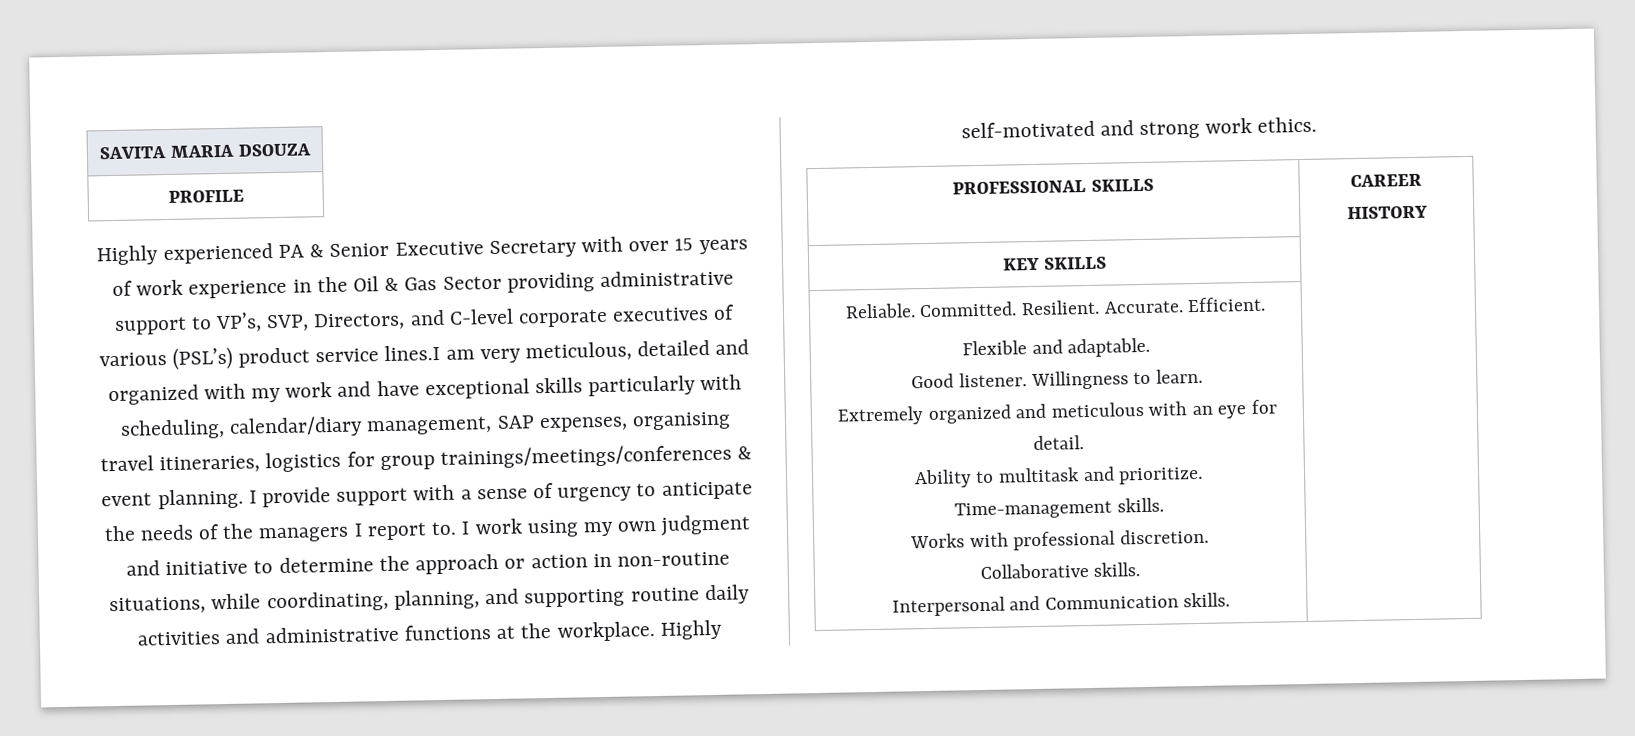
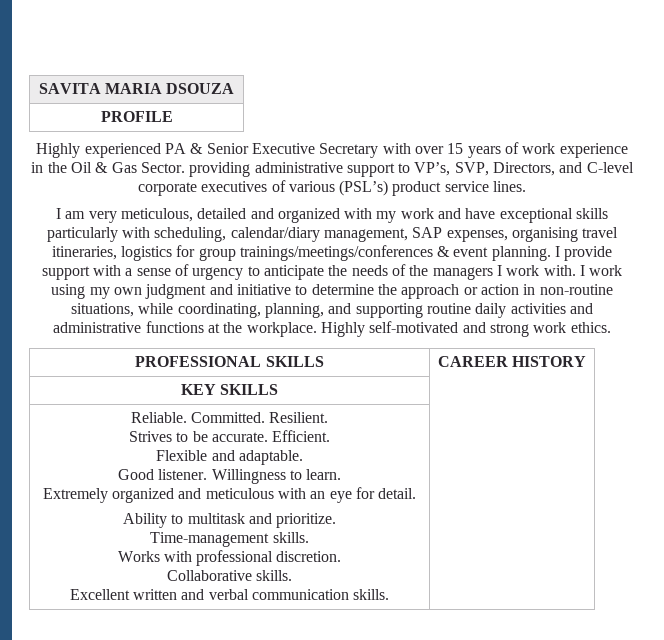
- Highly experienced PA & Senior Executive Secretary with over 15 years of work experience in the Oil & Gas Sector providing administrative support to VP’s, SVP, Directors, and C-level corporate executives of various (PSL’s) product service lines.I am very meticulous, detailed and organized with my work and have exceptional skills particularly with scheduling, calendar/diary management, SAP expenses, organising travel itineraries, logistics for group trainings/meetings/conferences & event planning.
+ Highly experienced PA & Senior Executive Secretary with over 15 years of work experience in the Oil & Gas Sector. providing administrative support to VP’s, SVP, Directors, and C-level corporate executives of various (PSL’s) product service lines.
+ I am very meticulous, detailed and organized with my work and have exceptional skills particularly with scheduling, calendar/diary management, SAP expenses, organising travel itineraries, logistics for group trainings/meetings/conferences & event planning.
- I provide support with a sense of urgency to anticipate the needs of the managers I report to.
+ I provide support with a sense of urgency to anticipate the needs of the managers I work with.
- Resilient. Accurate.
+ Resilient.
+ Strives to be accurate.
- Interpersonal and Communication skills.
+ Excellent written and verbal communication skills.

